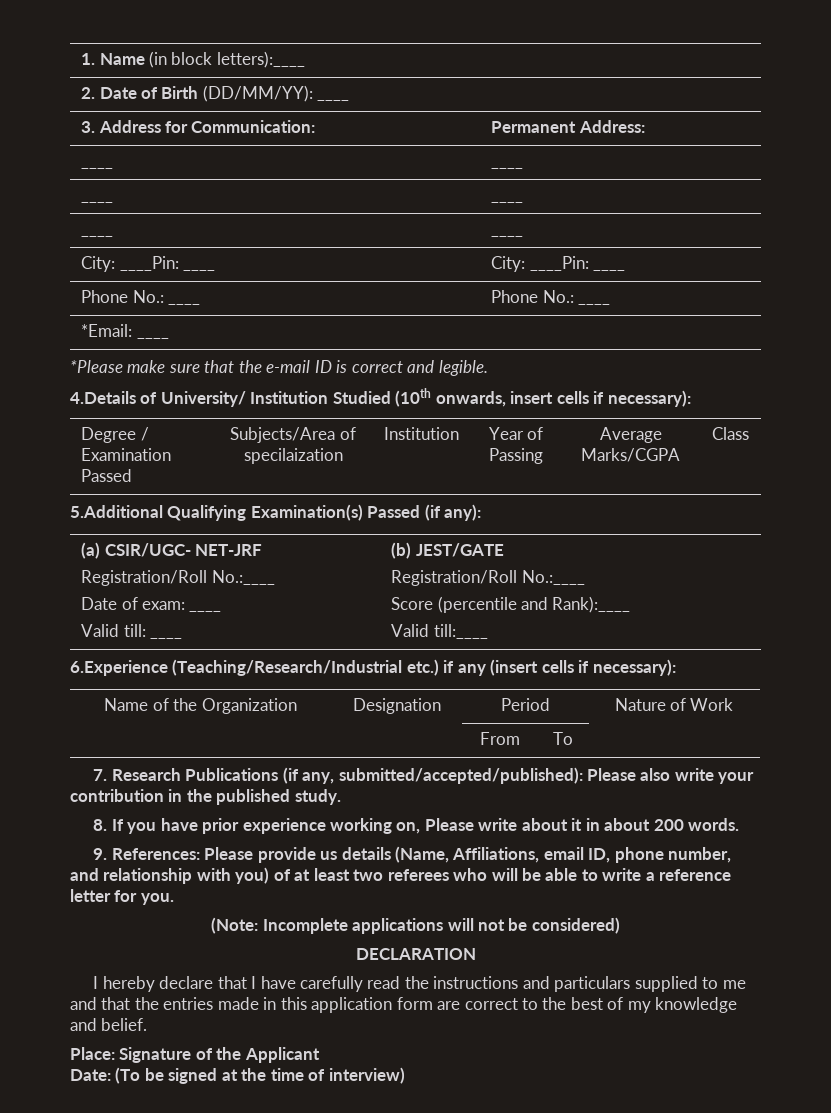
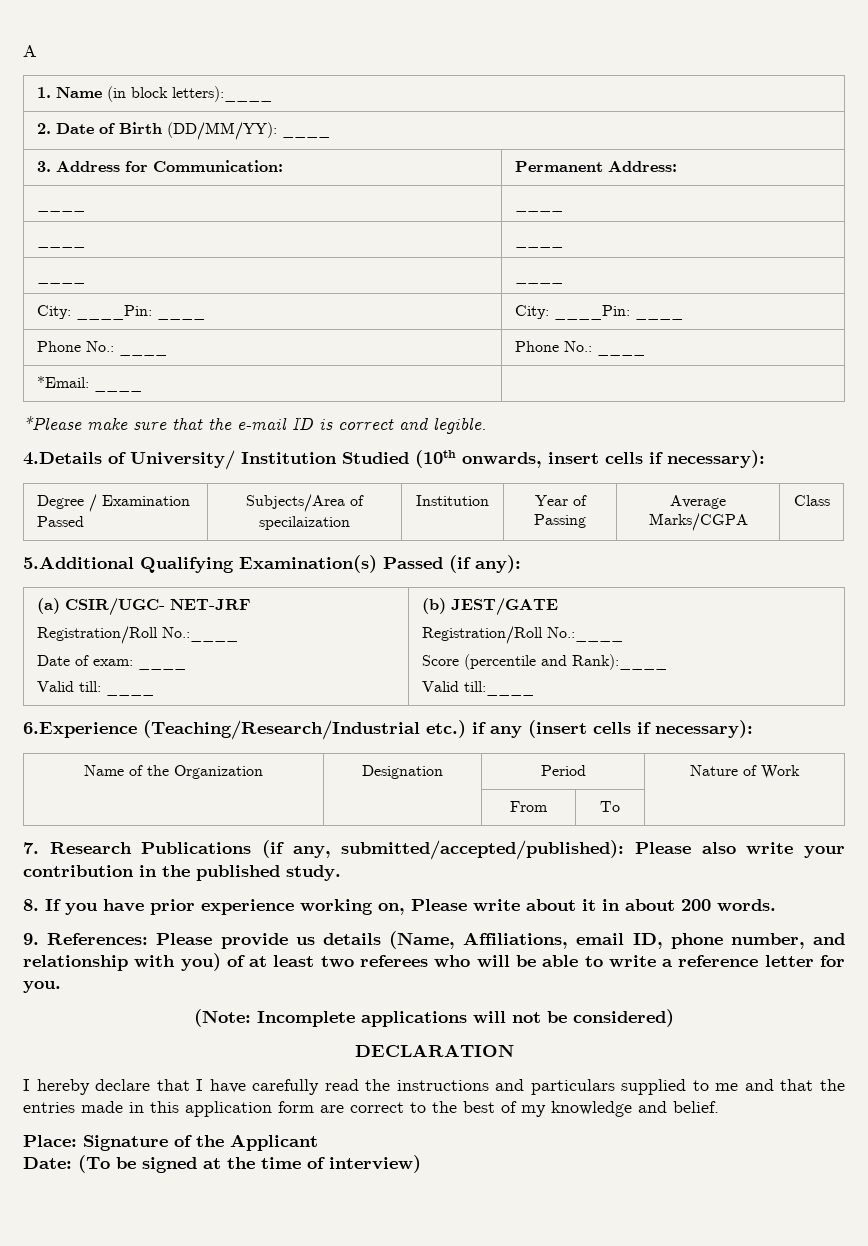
+ A

